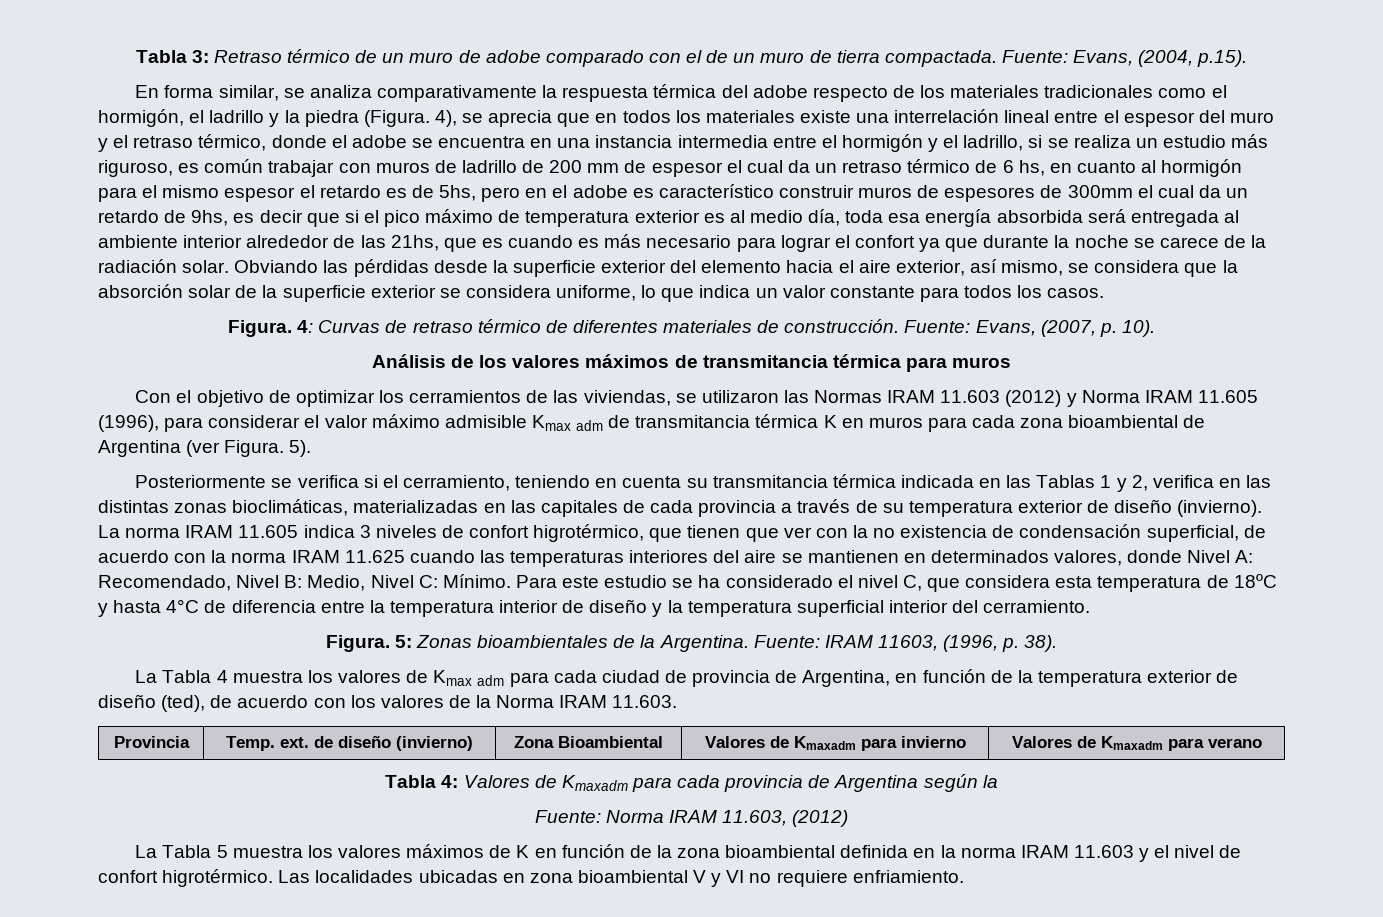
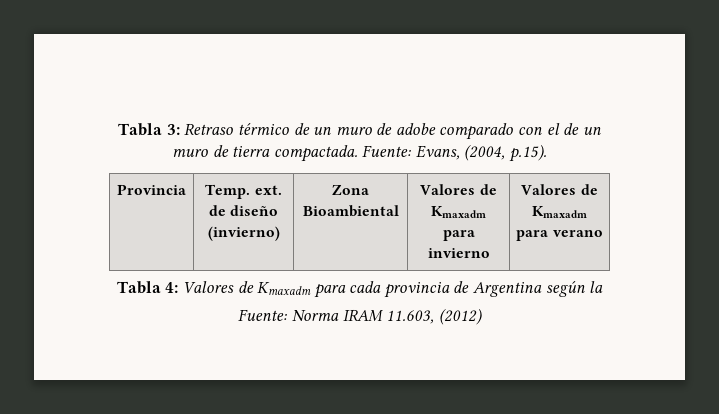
- En forma similar, se analiza comparativamente la respuesta térmica del adobe respecto de los materiales tradicionales como el hormigón, el ladrillo y la piedra (Figura. 4), se aprecia que en todos los materiales existe una interrelación lineal entre el espesor del muro y el retraso térmico, donde el adobe se encuentra en una instancia intermedia entre el hormigón y el ladrillo, si se realiza un estudio más riguroso, es común trabajar con muros de ladrillo de 200 mm de espesor el cual da un retraso térmico de 6 hs, en cuanto al hormigón para el mismo espesor el retardo es de 5hs, pero en el adobe es característico construir muros de espesores de 300mm el cual da un retardo de 9hs, es decir que si el pico máximo de temperatura exterior es al medio día, toda esa energía absorbida será entregada al ambiente interior alrededor de las 21hs, que es cuando es más necesario para lograr el confort ya que durante la noche se carece de la radiación solar. Obviando las pérdidas desde la superficie exterior del elemento hacia el aire exterior, así mismo, se considera que la absorción solar de la superficie exterior se considera uniforme, lo que indica un valor constante para todos los casos.
- Figura. 4: Curvas de retraso térmico de diferentes materiales de construcción. Fuente: Evans, (2007, p. 10).
- Análisis de los valores máximos de transmitancia térmica para muros
- Con el objetivo de optimizar los cerramientos de las viviendas, se utilizaron las Normas IRAM 11.603 (2012) y Norma IRAM 11.605 (1996), para considerar el valor máximo admisible Kmax adm de transmitancia térmica K en muros para cada zona bioambiental de Argentina (ver Figura. 5).
- Posteriormente se verifica si el cerramiento, teniendo en cuenta su transmitancia térmica indicada en las Tablas 1 y 2, verifica en las distintas zonas bioclimáticas, materializadas en las capitales de cada provincia a través de su temperatura exterior de diseño (invierno). La norma IRAM 11.605 indica 3 niveles de confort higrotérmico, que tienen que ver con la no existencia de condensación superficial, de acuerdo con la norma IRAM 11.625 cuando las temperaturas interiores del aire se mantienen en determinados valores, donde Nivel A: Recomendado, Nivel B: Medio, Nivel C: Mínimo. Para este estudio se ha considerado el nivel C, que considera esta temperatura de 18ºC y hasta 4°C de diferencia entre la temperatura interior de diseño y la temperatura superficial interior del cerramiento.
- Figura. 5: Zonas bioambientales de la Argentina. Fuente: IRAM 11603, (1996, p. 38).
- La Tabla 4 muestra los valores de Kmax adm para cada ciudad de provincia de Argentina, en función de la temperatura exterior de diseño (ted), de acuerdo con los valores de la Norma IRAM 11.603.
- La Tabla 5 muestra los valores máximos de K en función de la zona bioambiental definida en la norma IRAM 11.603 y el nivel de confort higrotérmico. Las localidades ubicadas en zona bioambiental V y VI no requiere enfriamiento.

